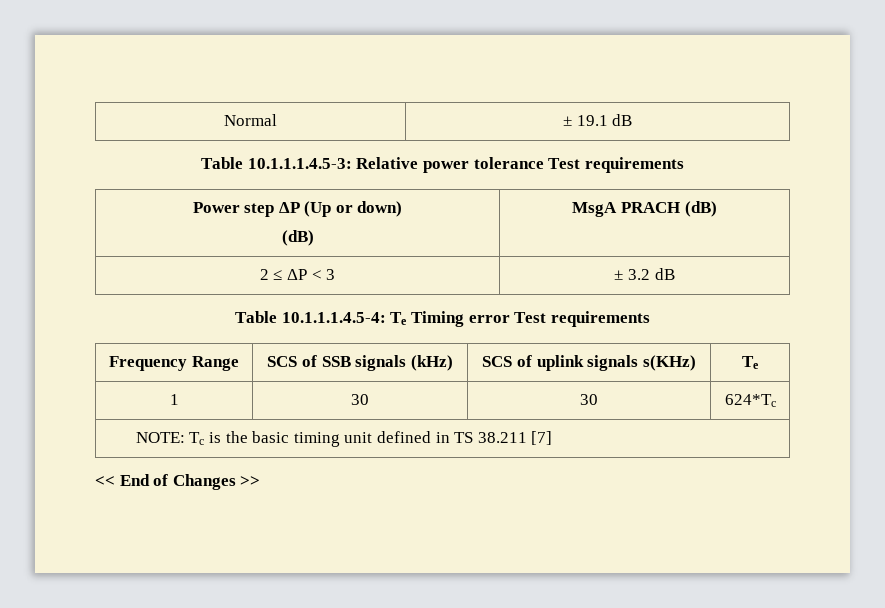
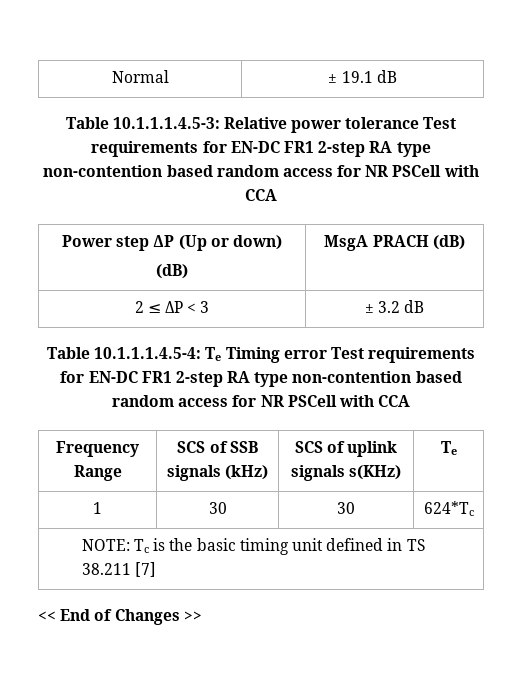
- Table 10.1.1.1.4.5-3: Relative power tolerance Test requirements
+ Table 10.1.1.1.4.5-3: Relative power tolerance Test requirements for EN-DC FR1 2-step RA type non-contention based random access for NR PSCell with CCA
- Table 10.1.1.1.4.5-4: Te Timing error Test requirements
+ Table 10.1.1.1.4.5-4: Te Timing error Test requirements for EN-DC FR1 2-step RA type non-contention based random access for NR PSCell with CCA

